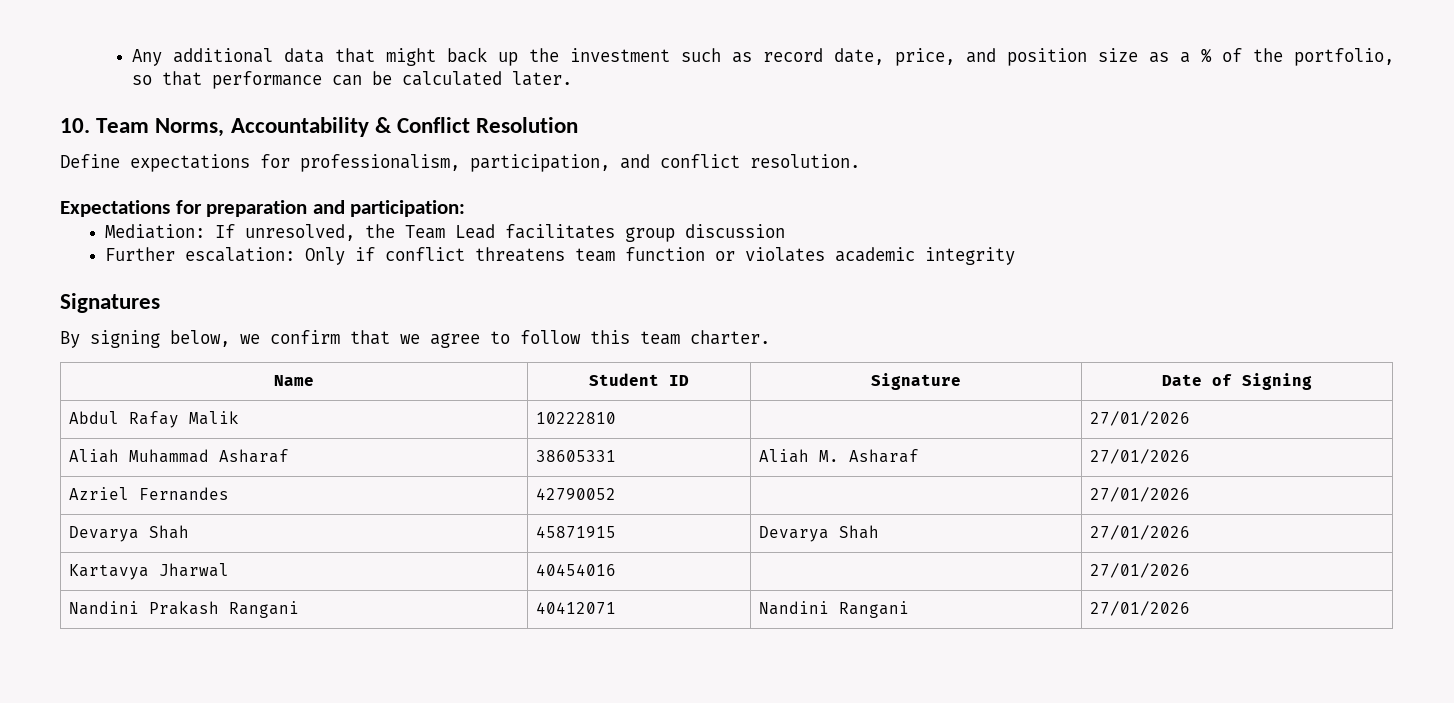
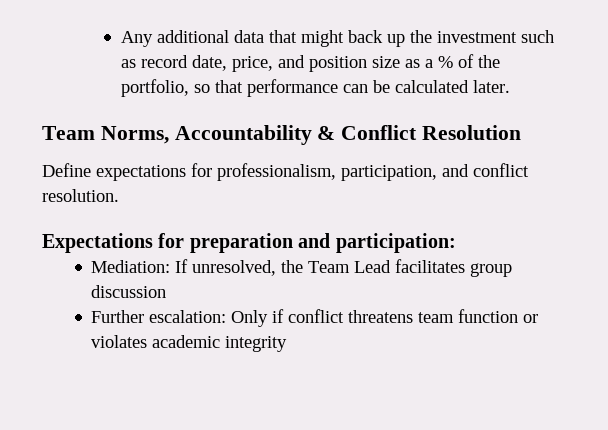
- 10. Team Norms, Accountability & Conflict Resolution
+ Team Norms, Accountability & Conflict Resolution
- Signatures
- By signing below, we confirm that we agree to follow this team charter.
- Name | Student ID | Signature | Date of Signing
- Abdul Rafay Malik | 10222810 | | 27/01/2026
- Aliah Muhammad Asharaf | 38605331 | Aliah M. Asharaf | 27/01/2026
- Azriel Fernandes | 42790052 | | 27/01/2026
- Devarya Shah | 45871915 | Devarya Shah | 27/01/2026
- Kartavya Jharwal | 40454016 | | 27/01/2026
- Nandini Prakash Rangani | 40412071 | Nandini Rangani | 27/01/2026

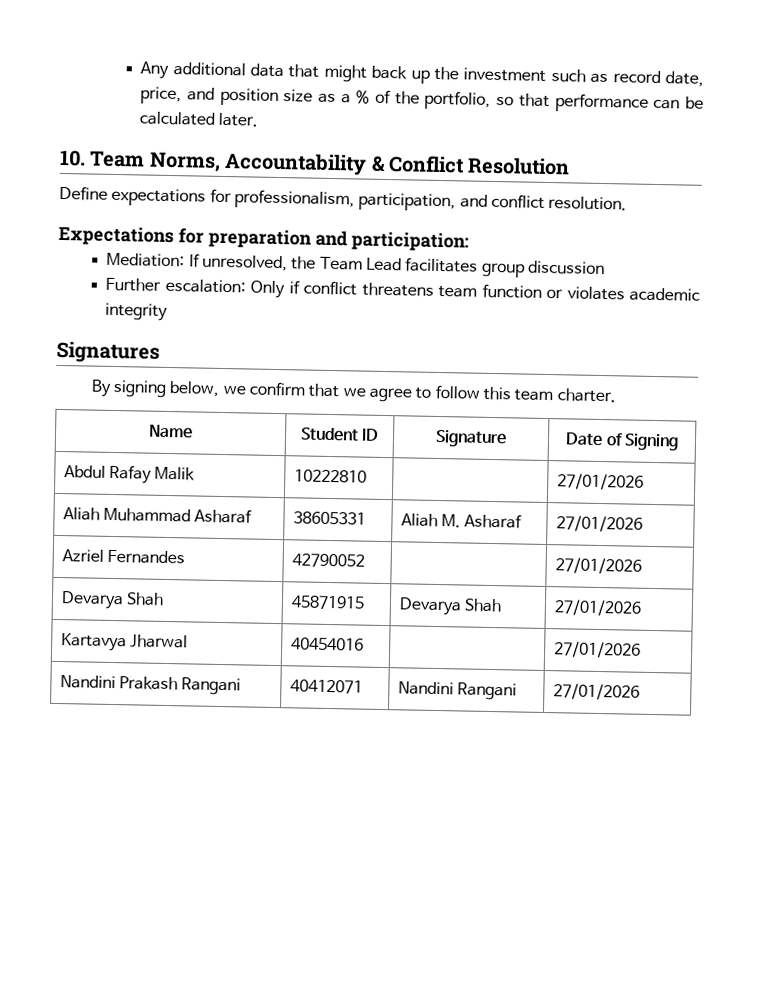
- Team Norms, Accountability & Conflict Resolution
+ 10. Team Norms, Accountability & Conflict Resolution
+ Signatures
+ By signing below, we confirm that we agree to follow this team charter.
+ Name | Student ID | Signature | Date of Signing
+ Abdul Rafay Malik | 10222810 | | 27/01/2026
+ Aliah Muhammad Asharaf | 38605331 | Aliah M. Asharaf | 27/01/2026
+ Azriel Fernandes | 42790052 | | 27/01/2026
+ Devarya Shah | 45871915 | Devarya Shah | 27/01/2026
+ Kartavya Jharwal | 40454016 | | 27/01/2026
+ Nandini Prakash Rangani | 40412071 | Nandini Rangani | 27/01/2026

